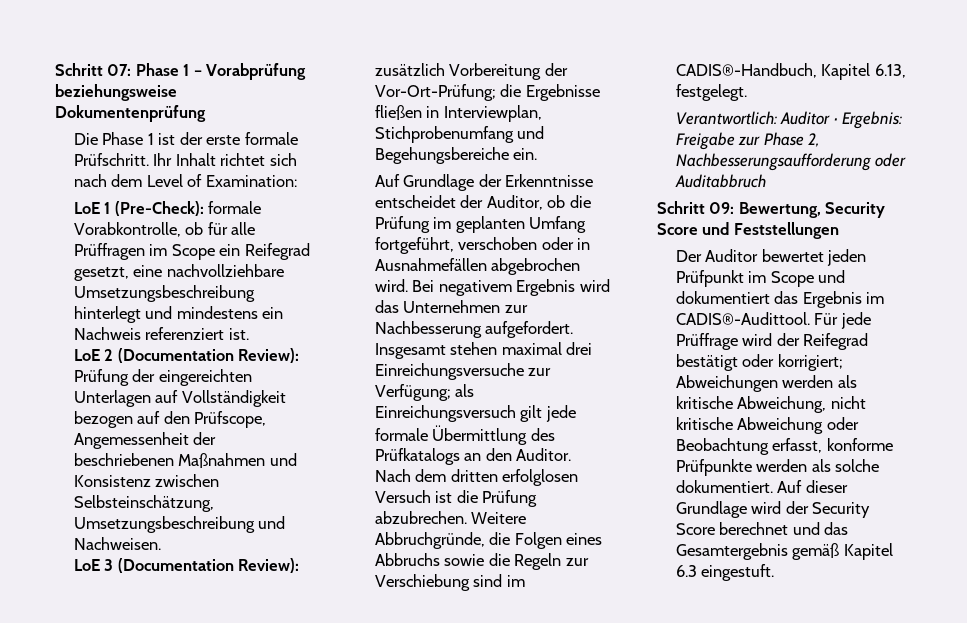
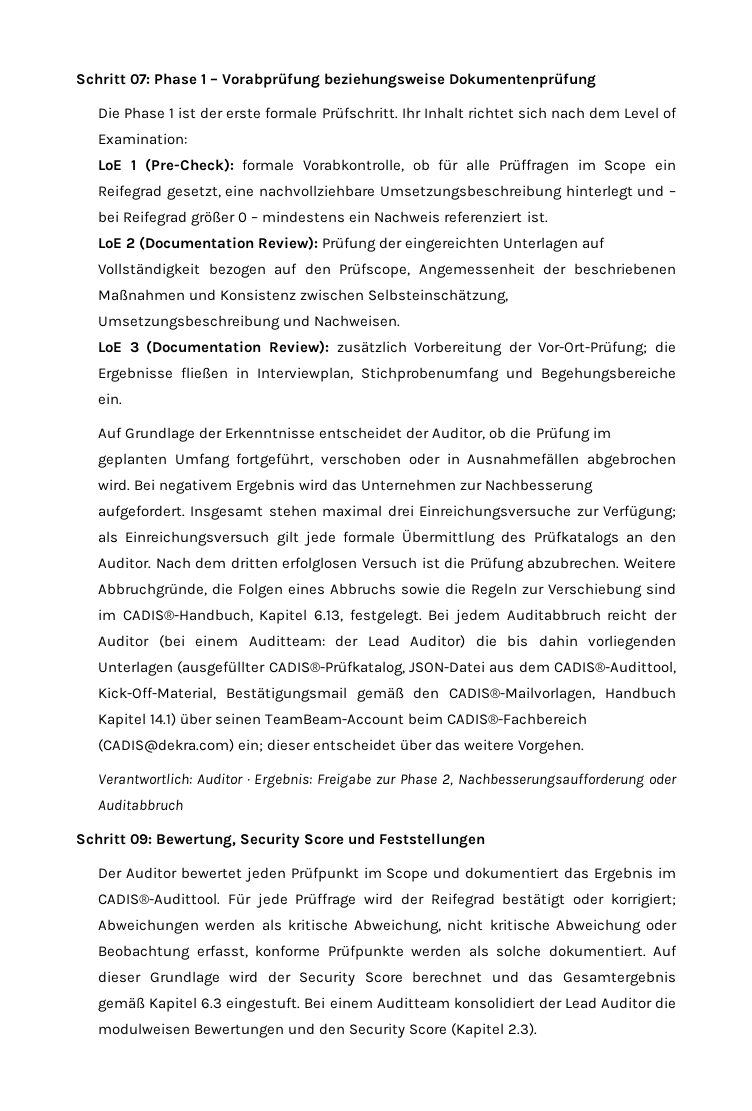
- LoE 1 (Pre-Check): formale Vorabkontrolle, ob für alle Prüffragen im Scope ein Reifegrad gesetzt, eine nachvollziehbare Umsetzungsbeschreibung hinterlegt und mindestens ein Nachweis referenziert ist.
+ LoE 1 (Pre-Check): formale Vorabkontrolle, ob für alle Prüffragen im Scope ein Reifegrad gesetzt, eine nachvollziehbare Umsetzungsbeschreibung hinterlegt und – bei Reifegrad größer 0 – mindestens ein Nachweis referenziert ist.
+ Bei jedem Auditabbruch reicht der Auditor (bei einem Auditteam: der Lead Auditor) die bis dahin vorliegenden Unterlagen (ausgefüllter CADIS®-Prüfkatalog, JSON-Datei aus dem CADIS®-Audittool, Kick-Off-Material, Bestätigungsmail gemäß den CADIS®-Mailvorlagen, Handbuch Kapitel 14.1) über seinen TeamBeam-Account beim CADIS®-Fachbereich (CADIS@dekra.com) ein; dieser entscheidet über das weitere Vorgehen.
+ Bei einem Auditteam konsolidiert der Lead Auditor die modulweisen Bewertungen und den Security Score (Kapitel 2.3).

